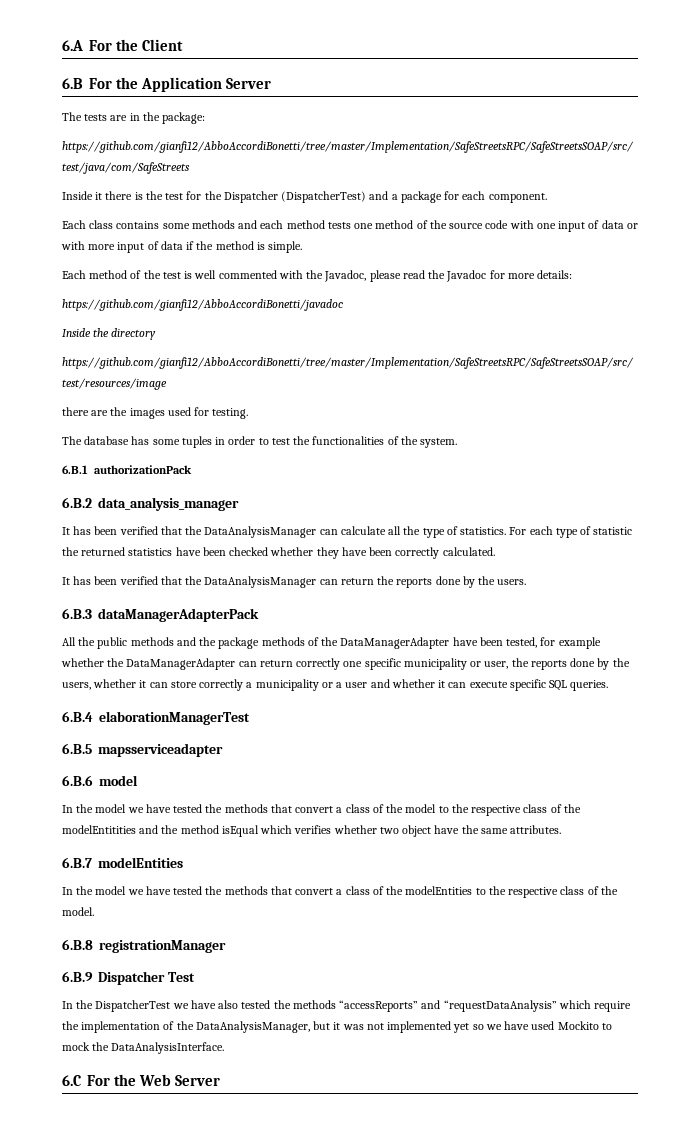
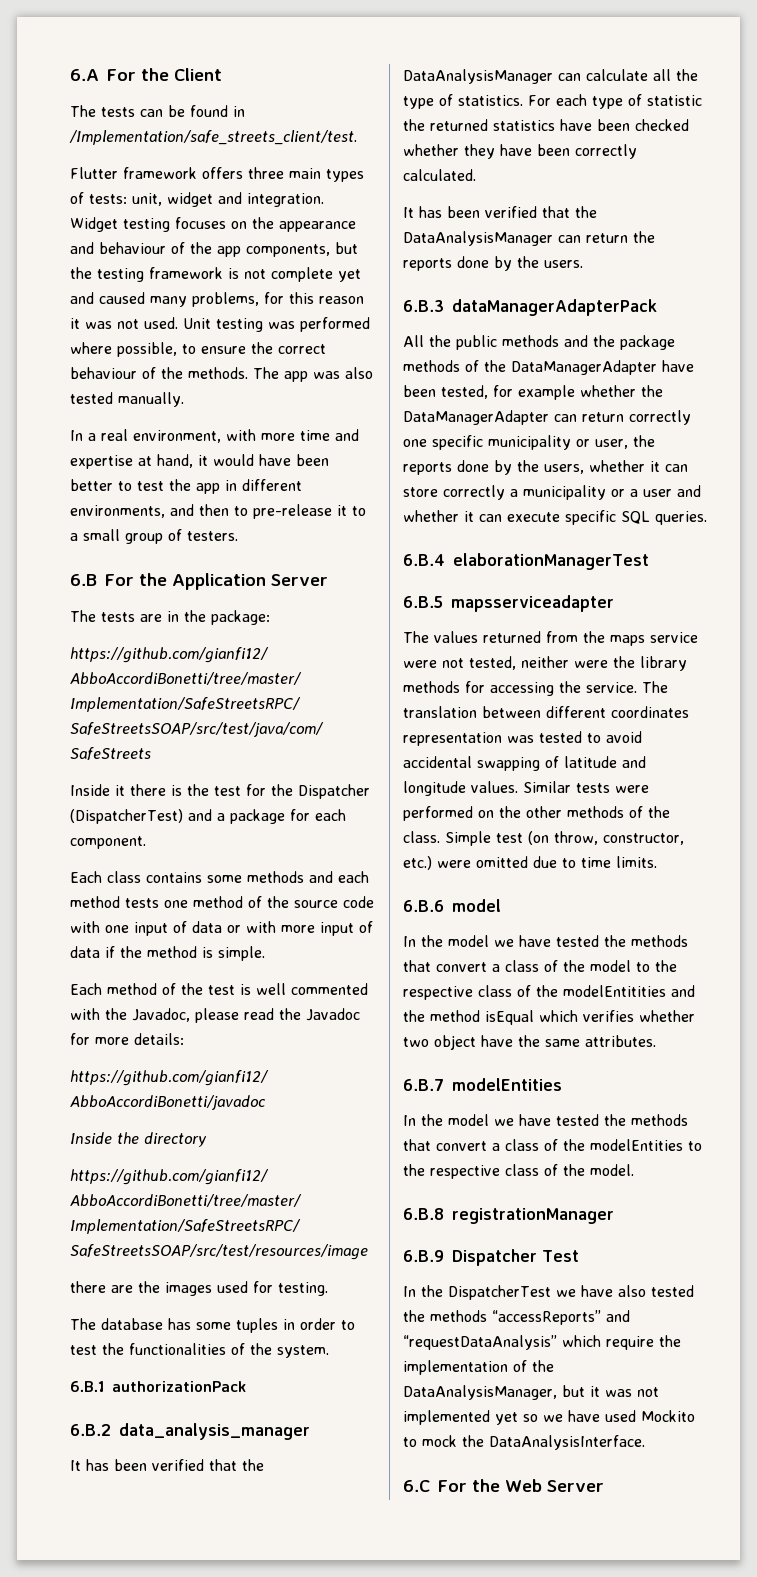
+ The tests can be found in /Implementation/safe_streets_client/test.
+ Flutter framework offers three main types of tests: unit, widget and integration. Widget testing focuses on the appearance and behaviour of the app components, but the testing framework is not complete yet and caused many problems, for this reason it was not used. Unit testing was performed where possible, to ensure the correct behaviour of the methods. The app was also tested manually.
+ In a real environment, with more time and expertise at hand, it would have been better to test the app in different environments, and then to pre-release it to a small group of testers.
+ The values returned from the maps service were not tested, neither were the library methods for accessing the service. The translation between different coordinates representation was tested to avoid accidental swapping of latitude and longitude values. Similar tests were performed on the other methods of the class. Simple test (on throw, constructor, etc.) were omitted due to time limits.

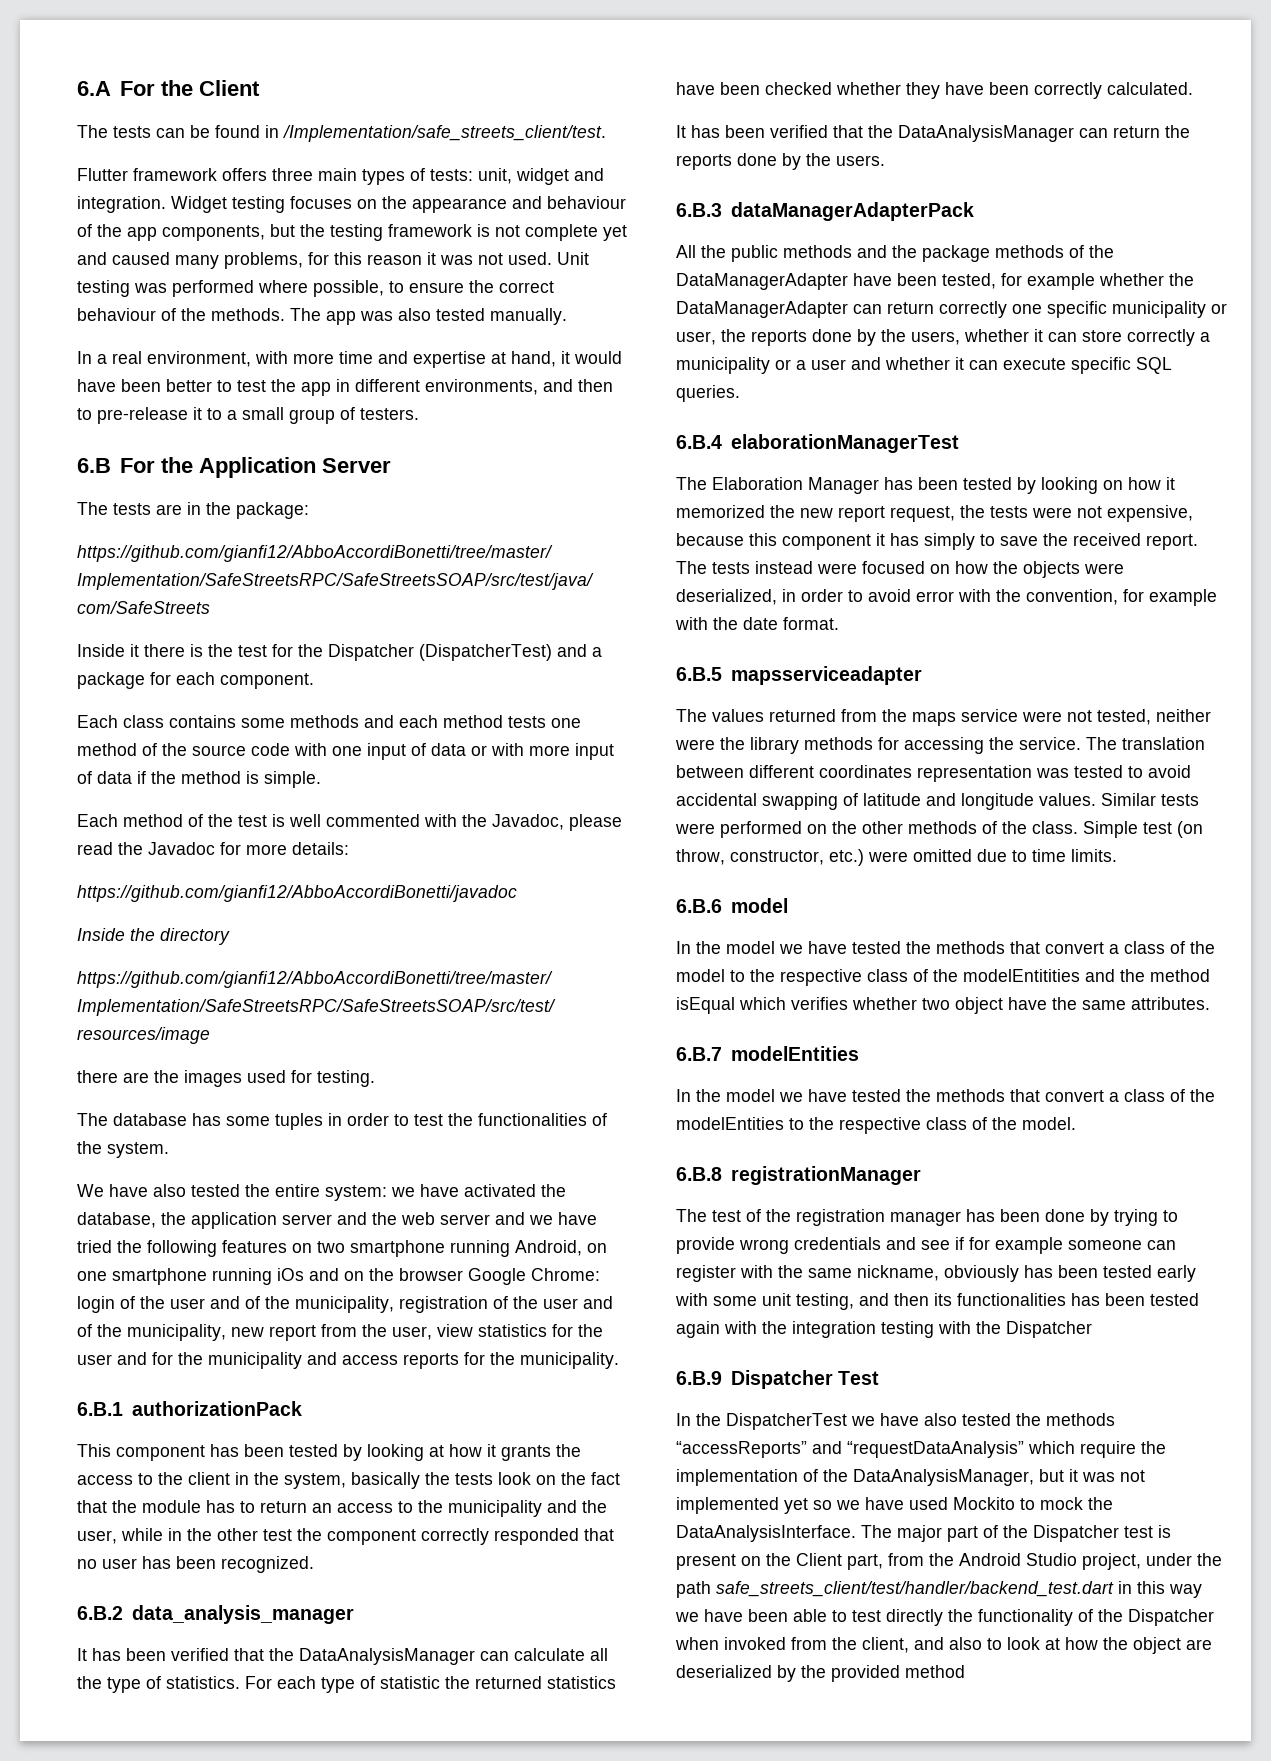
+ We have also tested the entire system: we have activated the database, the application server and the web server and we have tried the following features on two smartphone running Android, on one smartphone running iOs and on the browser Google Chrome: login of the user and of the municipality, registration of the user and of the municipality, new report from the user, view statistics for the user and for the municipality and access reports for the municipality.
  6.B.1 authorizationPack
+ This component has been tested by looking at how it grants the access to the client in the system, basically the tests look on the fact that the module has to return an access to the municipality and the user, while in the other test the component correctly responded that no user has been recognized.
+ The Elaboration Manager has been tested by looking on how it memorized the new report request, the tests were not expensive, because this component it has simply to save the received report. The tests instead were focused on how the objects were deserialized, in order to avoid error with the convention, for example with the date format.
+ The test of the registration manager has been done by trying to provide wrong credentials and see if for example someone can register with the same nickname, obviously has been tested early with some unit testing, and then its functionalities has been tested again with the integration testing with the Dispatcher
- In the DispatcherTest we have also tested the methods “accessReports” and “requestDataAnalysis” which require the implementation of the DataAnalysisManager, but it was not implemented yet so we have used Mockito to mock the DataAnalysisInterface.
- 6.C For the Web Server
+ In the DispatcherTest we have also tested the methods “accessReports” and “requestDataAnalysis” which require the implementation of the DataAnalysisManager, but it was not implemented yet so we have used Mockito to mock the DataAnalysisInterface. The major part of the Dispatcher test is present on the Client part, from the Android Studio project, under the path safe_streets_client/test/handler/backend_test.dart in this way we have been able to test directly the functionality of the Dispatcher when invoked from the client, and also to look at how the object are deserialized by the provided method

